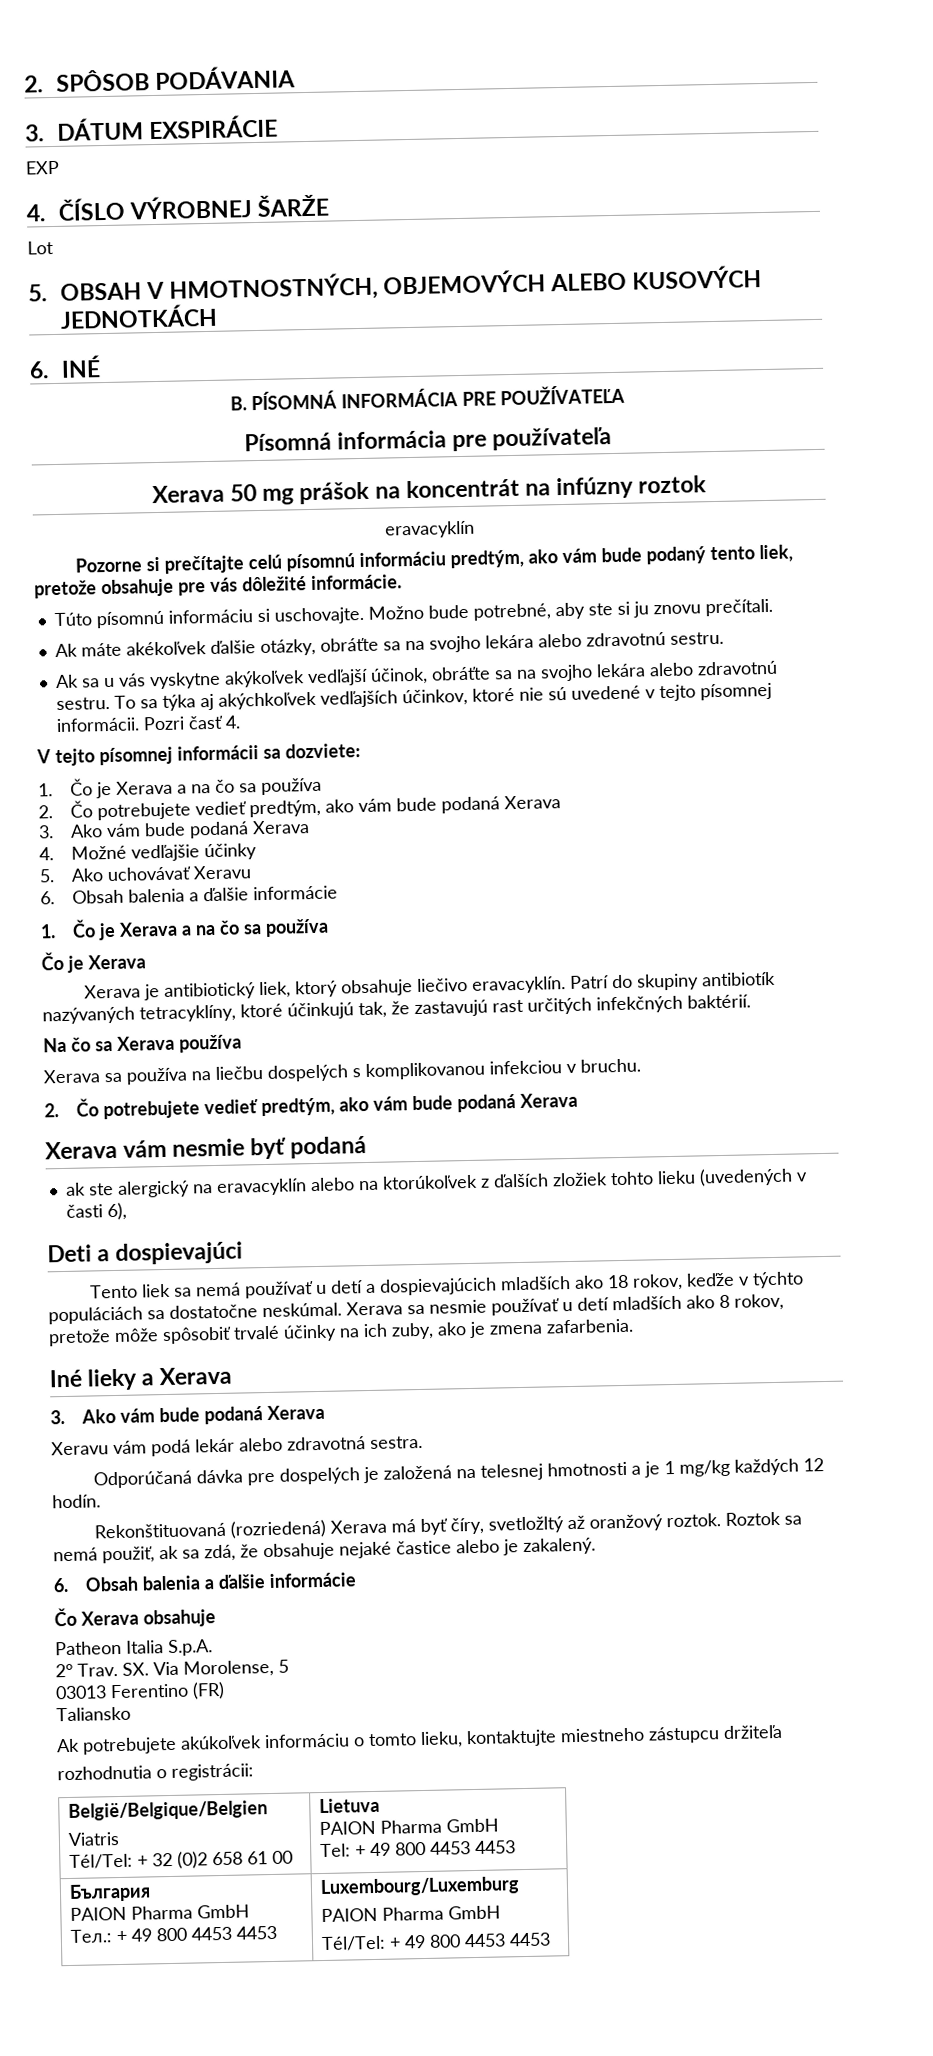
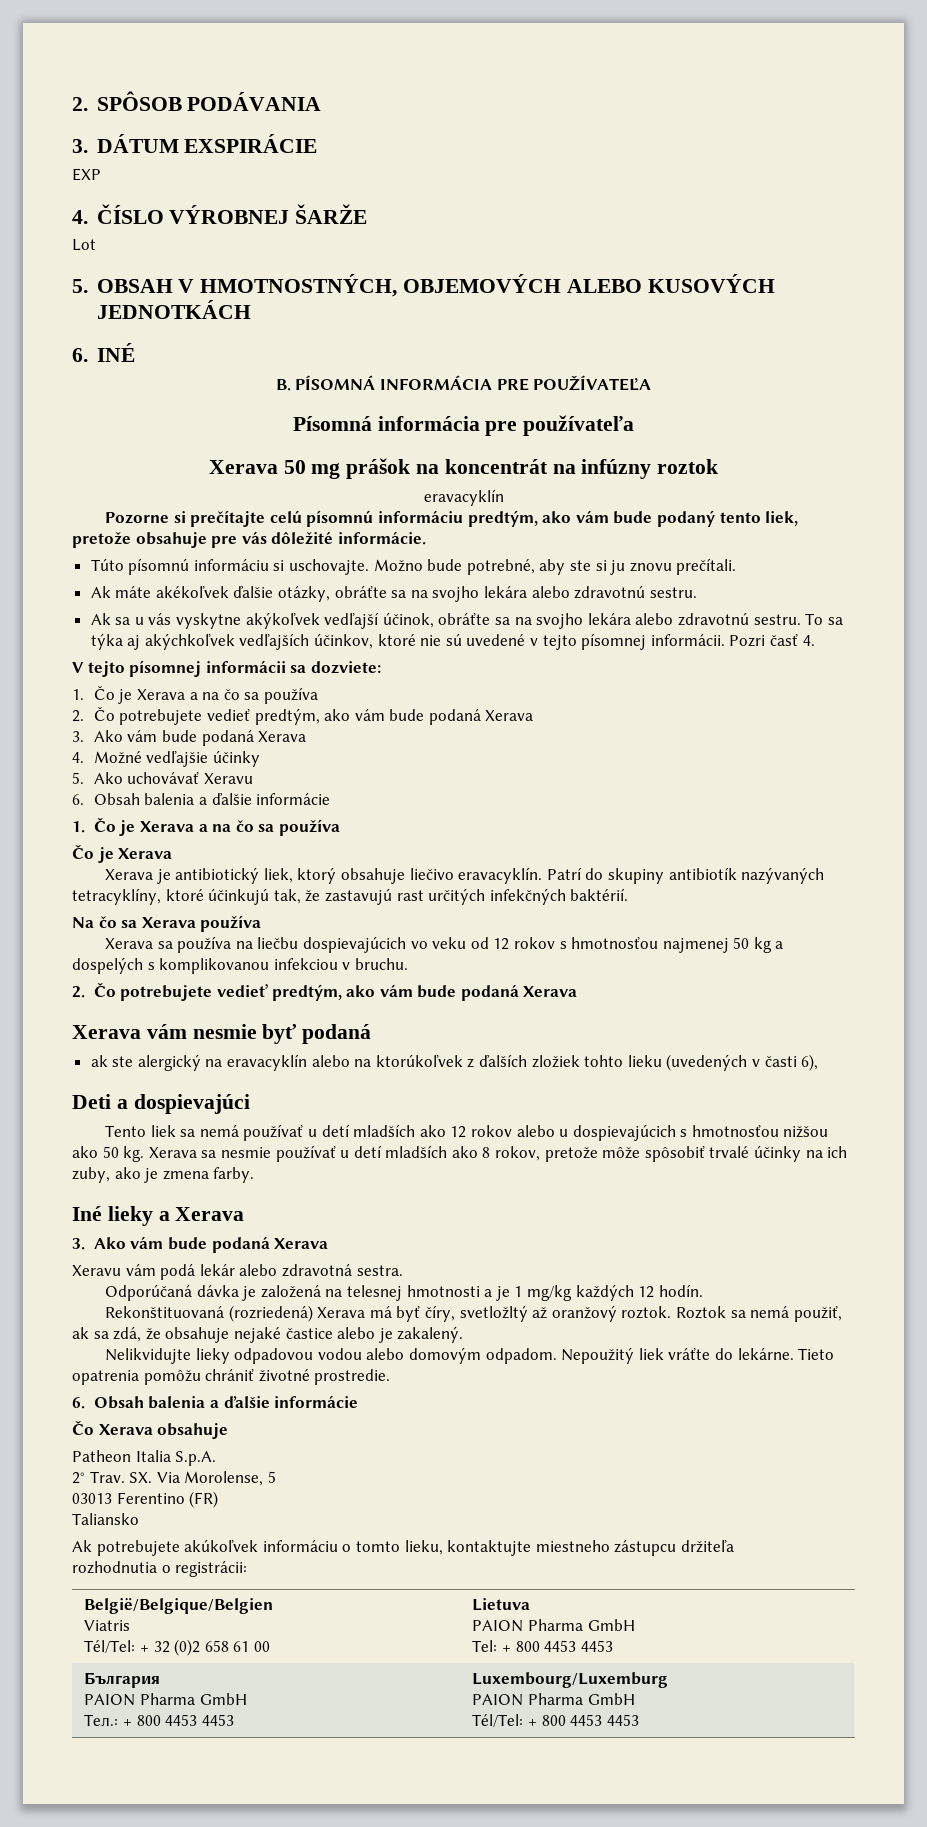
- Xerava sa používa na liečbu dospelých s komplikovanou infekciou v bruchu.
+ Xerava sa používa na liečbu dospievajúcich vo veku od 12 rokov s hmotnosťou najmenej 50 kg a dospelých s komplikovanou infekciou v bruchu.
- Tento liek sa nemá používať u detí a dospievajúcich mladších ako 18 rokov, keďže v týchto populáciách sa dostatočne neskúmal.
+ Tento liek sa nemá používať u detí mladších ako 12 rokov alebo u dospievajúcich s hmotnosťou nižšou ako 50 kg.
- Xerava sa nesmie používať u detí mladších ako 8 rokov, pretože môže spôsobiť trvalé účinky na ich zuby, ako je zmena zafarbenia.
+ Xerava sa nesmie používať u detí mladších ako 8 rokov, pretože môže spôsobiť trvalé účinky na ich zuby, ako je zmena farby.
- Odporúčaná dávka pre dospelých je založená na telesnej hmotnosti a je 1 mg/kg každých 12 hodín.
+ Odporúčaná dávka je založená na telesnej hmotnosti a je 1 mg/kg každých 12 hodín.
+ Nelikvidujte lieky odpadovou vodou alebo domovým odpadom. Nepoužitý liek vráťte do lekárne. Tieto opatrenia pomôžu chrániť životné prostredie.
  België/Belgique/Belgien
  Viatris
  Tél/Tel: + 32 (0)2 658 61 00 | Lietuva
  PAION Pharma GmbH
- Tel: + 49 800 4453 4453
+ Tel: + 800 4453 4453
  България
  PAION Pharma GmbH
- Teл.: + 49 800 4453 4453 | Luxembourg/Luxemburg
+ Teл.: + 800 4453 4453 | Luxembourg/Luxemburg
  PAION Pharma GmbH
- Tél/Tel: + 49 800 4453 4453
+ Tél/Tel: + 800 4453 4453

